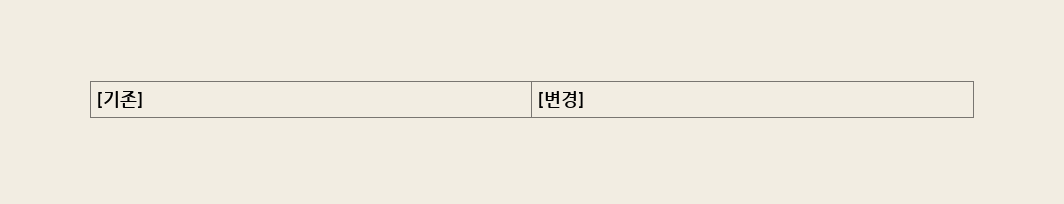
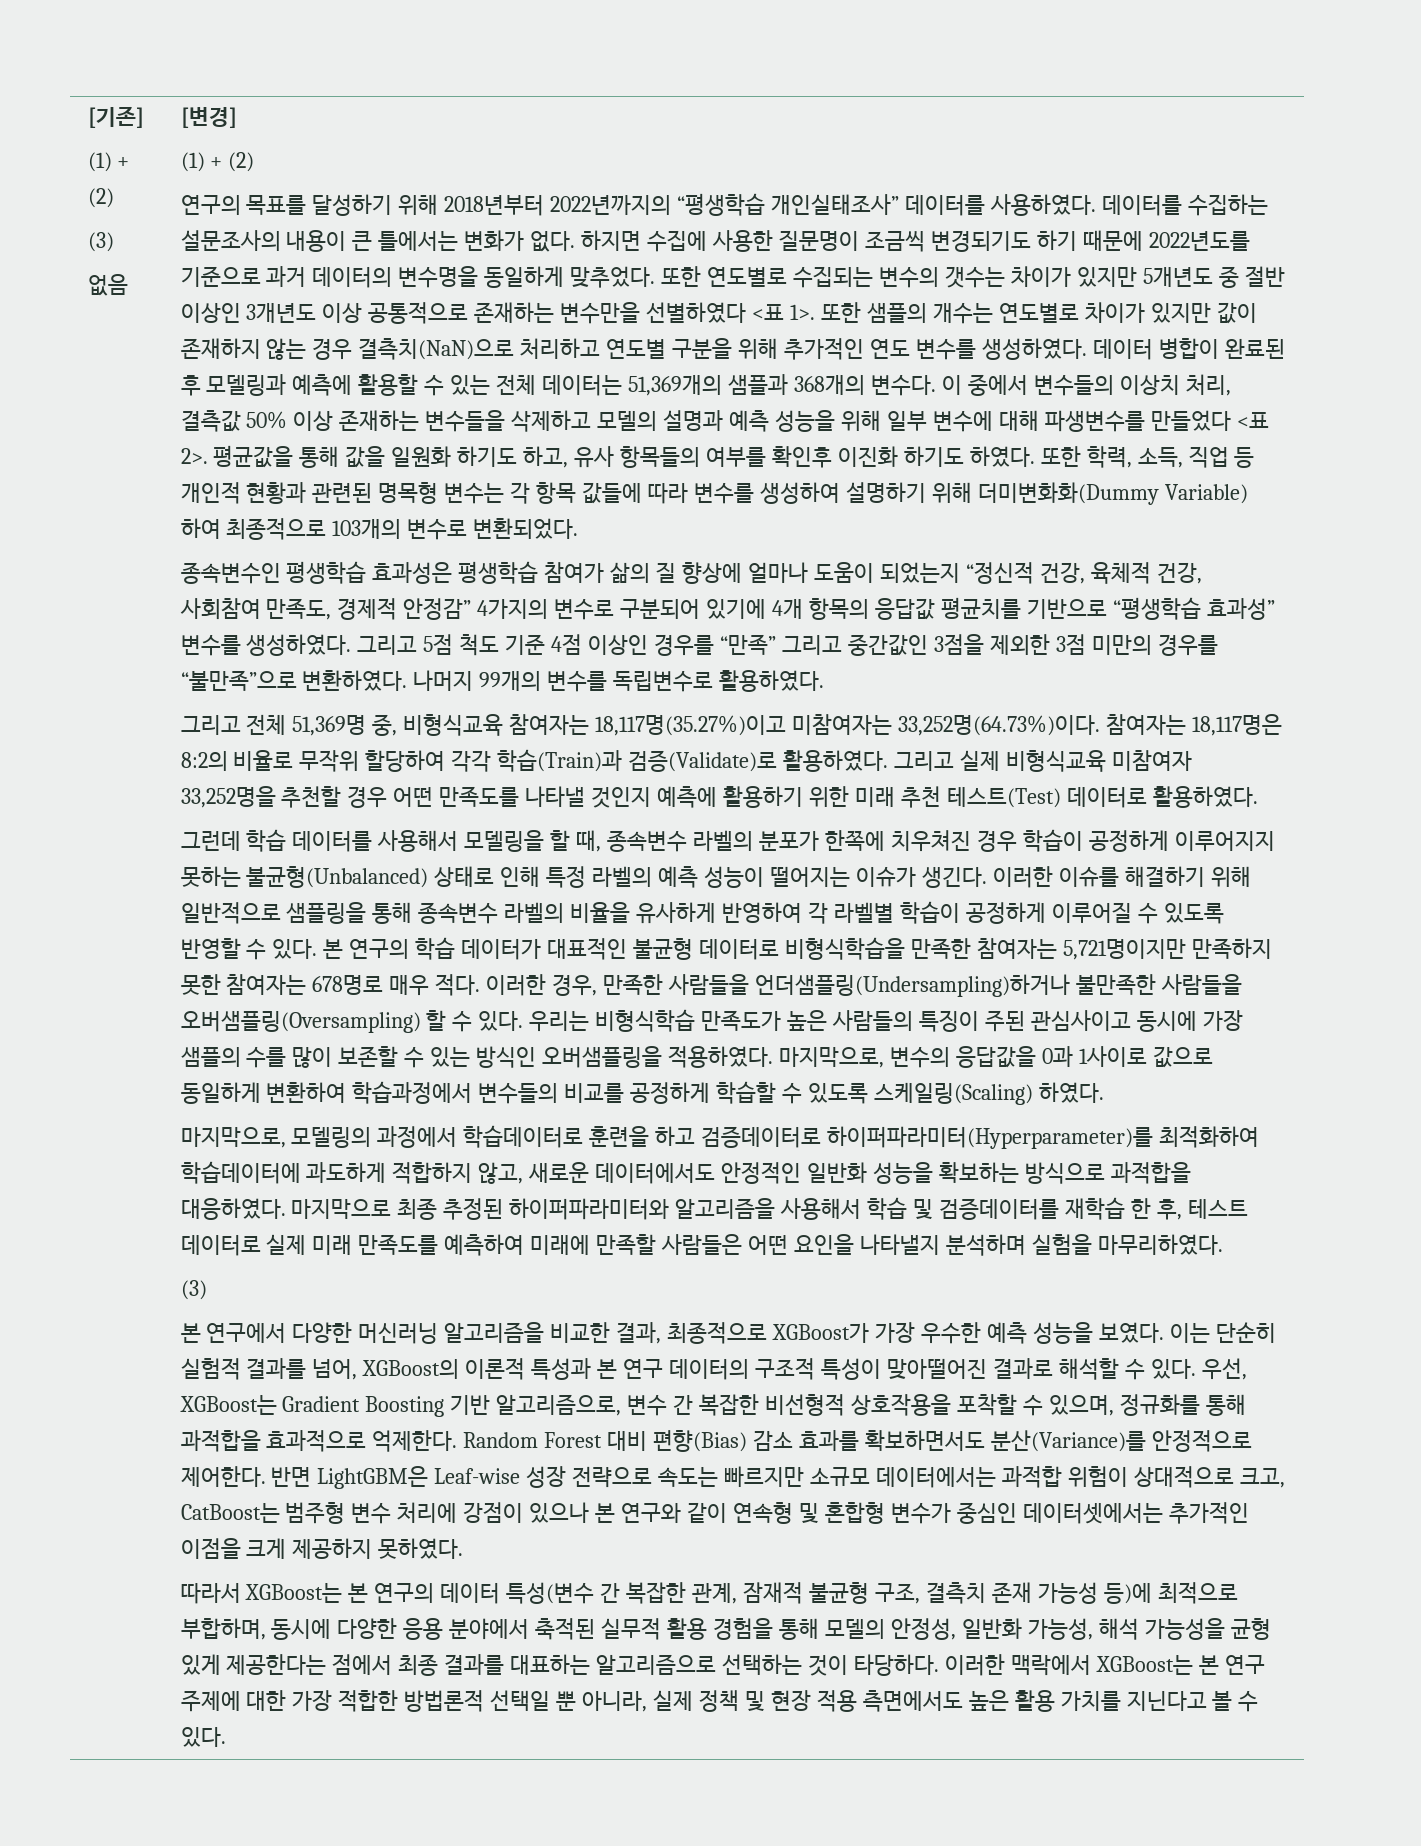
- [기존] | [변경]
+ [기존]
+ (1) + (2)
+ (3)
+ 없음 | [변경]
+ (1) + (2)
+ 연구의 목표를 달성하기 위해 2018년부터 2022년까지의 “평생학습 개인실태조사” 데이터를 사용하였다. 데이터를 수집하는 설문조사의 내용이 큰 틀에서는 변화가 없다. 하지면 수집에 사용한 질문명이 조금씩 변경되기도 하기 때문에 2022년도를 기준으로 과거 데이터의 변수명을 동일하게 맞추었다. 또한 연도별로 수집되는 변수의 갯수는 차이가 있지만 5개년도 중 절반 이상인 3개년도 이상 공통적으로 존재하는 변수만을 선별하였다 <표 1>. 또한 샘플의 개수는 연도별로 차이가 있지만 값이 존재하지 않는 경우 결측치(NaN)으로 처리하고 연도별 구분을 위해 추가적인 연도 변수를 생성하였다. 데이터 병합이 완료된 후 모델링과 예측에 활용할 수 있는 전체 데이터는 51,369개의 샘플과 368개의 변수다. 이 중에서 변수들의 이상치 처리, 결측값 50% 이상 존재하는 변수들을 삭제하고 모델의 설명과 예측 성능을 위해 일부 변수에 대해 파생변수를 만들었다 <표 2>. 평균값을 통해 값을 일원화 하기도 하고, 유사 항목들의 여부를 확인후 이진화 하기도 하였다. 또한 학력, 소득, 직업 등 개인적 현황과 관련된 명목형 변수는 각 항목 값들에 따라 변수를 생성하여 설명하기 위해 더미변화화(Dummy Variable) 하여 최종적으로 103개의 변수로 변환되었다.
+ 종속변수인 평생학습 효과성은 평생학습 참여가 삶의 질 향상에 얼마나 도움이 되었는지 “정신적 건강, 육체적 건강, 사회참여 만족도, 경제적 안정감” 4가지의 변수로 구분되어 있기에 4개 항목의 응답값 평균치를 기반으로 “평생학습 효과성” 변수를 생성하였다. 그리고 5점 척도 기준 4점 이상인 경우를 “만족” 그리고 중간값인 3점을 제외한 3점 미만의 경우를 “불만족”으로 변환하였다. 나머지 99개의 변수를 독립변수로 활용하였다.
+ 그리고 전체 51,369명 중, 비형식교육 참여자는 18,117명(35.27%)이고 미참여자는 33,252명(64.73%)이다. 참여자는 18,117명은 8:2의 비율로 무작위 할당하여 각각 학습(Train)과 검증(Validate)로 활용하였다. 그리고 실제 비형식교육 미참여자 33,252명을 추천할 경우 어떤 만족도를 나타낼 것인지 예측에 활용하기 위한 미래 추천 테스트(Test) 데이터로 활용하였다.
+ 그런데 학습 데이터를 사용해서 모델링을 할 때, 종속변수 라벨의 분포가 한쪽에 치우쳐진 경우 학습이 공정하게 이루어지지 못하는 불균형(Unbalanced) 상태로 인해 특정 라벨의 예측 성능이 떨어지는 이슈가 생긴다. 이러한 이슈를 해결하기 위해 일반적으로 샘플링을 통해 종속변수 라벨의 비율을 유사하게 반영하여 각 라벨별 학습이 공정하게 이루어질 수 있도록 반영할 수 있다. 본 연구의 학습 데이터가 대표적인 불균형 데이터로 비형식학습을 만족한 참여자는 5,721명이지만 만족하지 못한 참여자는 678명로 매우 적다. 이러한 경우, 만족한 사람들을 언더샘플링(Undersampling)하거나 불만족한 사람들을 오버샘플링(Oversampling) 할 수 있다. 우리는 비형식학습 만족도가 높은 사람들의 특징이 주된 관심사이고 동시에 가장 샘플의 수를 많이 보존할 수 있는 방식인 오버샘플링을 적용하였다. 마지막으로, 변수의 응답값을 0과 1사이로 값으로 동일하게 변환하여 학습과정에서 변수들의 비교를 공정하게 학습할 수 있도록 스케일링(Scaling) 하였다.
+ 마지막으로, 모델링의 과정에서 학습데이터로 훈련을 하고 검증데이터로 하이퍼파라미터(Hyperparameter)를 최적화하여 학습데이터에 과도하게 적합하지 않고, 새로운 데이터에서도 안정적인 일반화 성능을 확보하는 방식으로 과적합을 대응하였다. 마지막으로 최종 추정된 하이퍼파라미터와 알고리즘을 사용해서 학습 및 검증데이터를 재학습 한 후, 테스트 데이터로 실제 미래 만족도를 예측하여 미래에 만족할 사람들은 어떤 요인을 나타낼지 분석하며 실험을 마무리하였다.
+ (3)
+ 본 연구에서 다양한 머신러닝 알고리즘을 비교한 결과, 최종적으로 XGBoost가 가장 우수한 예측 성능을 보였다. 이는 단순히 실험적 결과를 넘어, XGBoost의 이론적 특성과 본 연구 데이터의 구조적 특성이 맞아떨어진 결과로 해석할 수 있다. 우선, XGBoost는 Gradient Boosting 기반 알고리즘으로, 변수 간 복잡한 비선형적 상호작용을 포착할 수 있으며, 정규화를 통해 과적합을 효과적으로 억제한다. Random Forest 대비 편향(Bias) 감소 효과를 확보하면서도 분산(Variance)를 안정적으로 제어한다. 반면 LightGBM은 Leaf-wise 성장 전략으로 속도는 빠르지만 소규모 데이터에서는 과적합 위험이 상대적으로 크고, CatBoost는 범주형 변수 처리에 강점이 있으나 본 연구와 같이 연속형 및 혼합형 변수가 중심인 데이터셋에서는 추가적인 이점을 크게 제공하지 못하였다.
+ 따라서 XGBoost는 본 연구의 데이터 특성(변수 간 복잡한 관계, 잠재적 불균형 구조, 결측치 존재 가능성 등)에 최적으로 부합하며, 동시에 다양한 응용 분야에서 축적된 실무적 활용 경험을 통해 모델의 안정성, 일반화 가능성, 해석 가능성을 균형 있게 제공한다는 점에서 최종 결과를 대표하는 알고리즘으로 선택하는 것이 타당하다. 이러한 맥락에서 XGBoost는 본 연구 주제에 대한 가장 적합한 방법론적 선택일 뿐 아니라, 실제 정책 및 현장 적용 측면에서도 높은 활용 가치를 지닌다고 볼 수 있다.

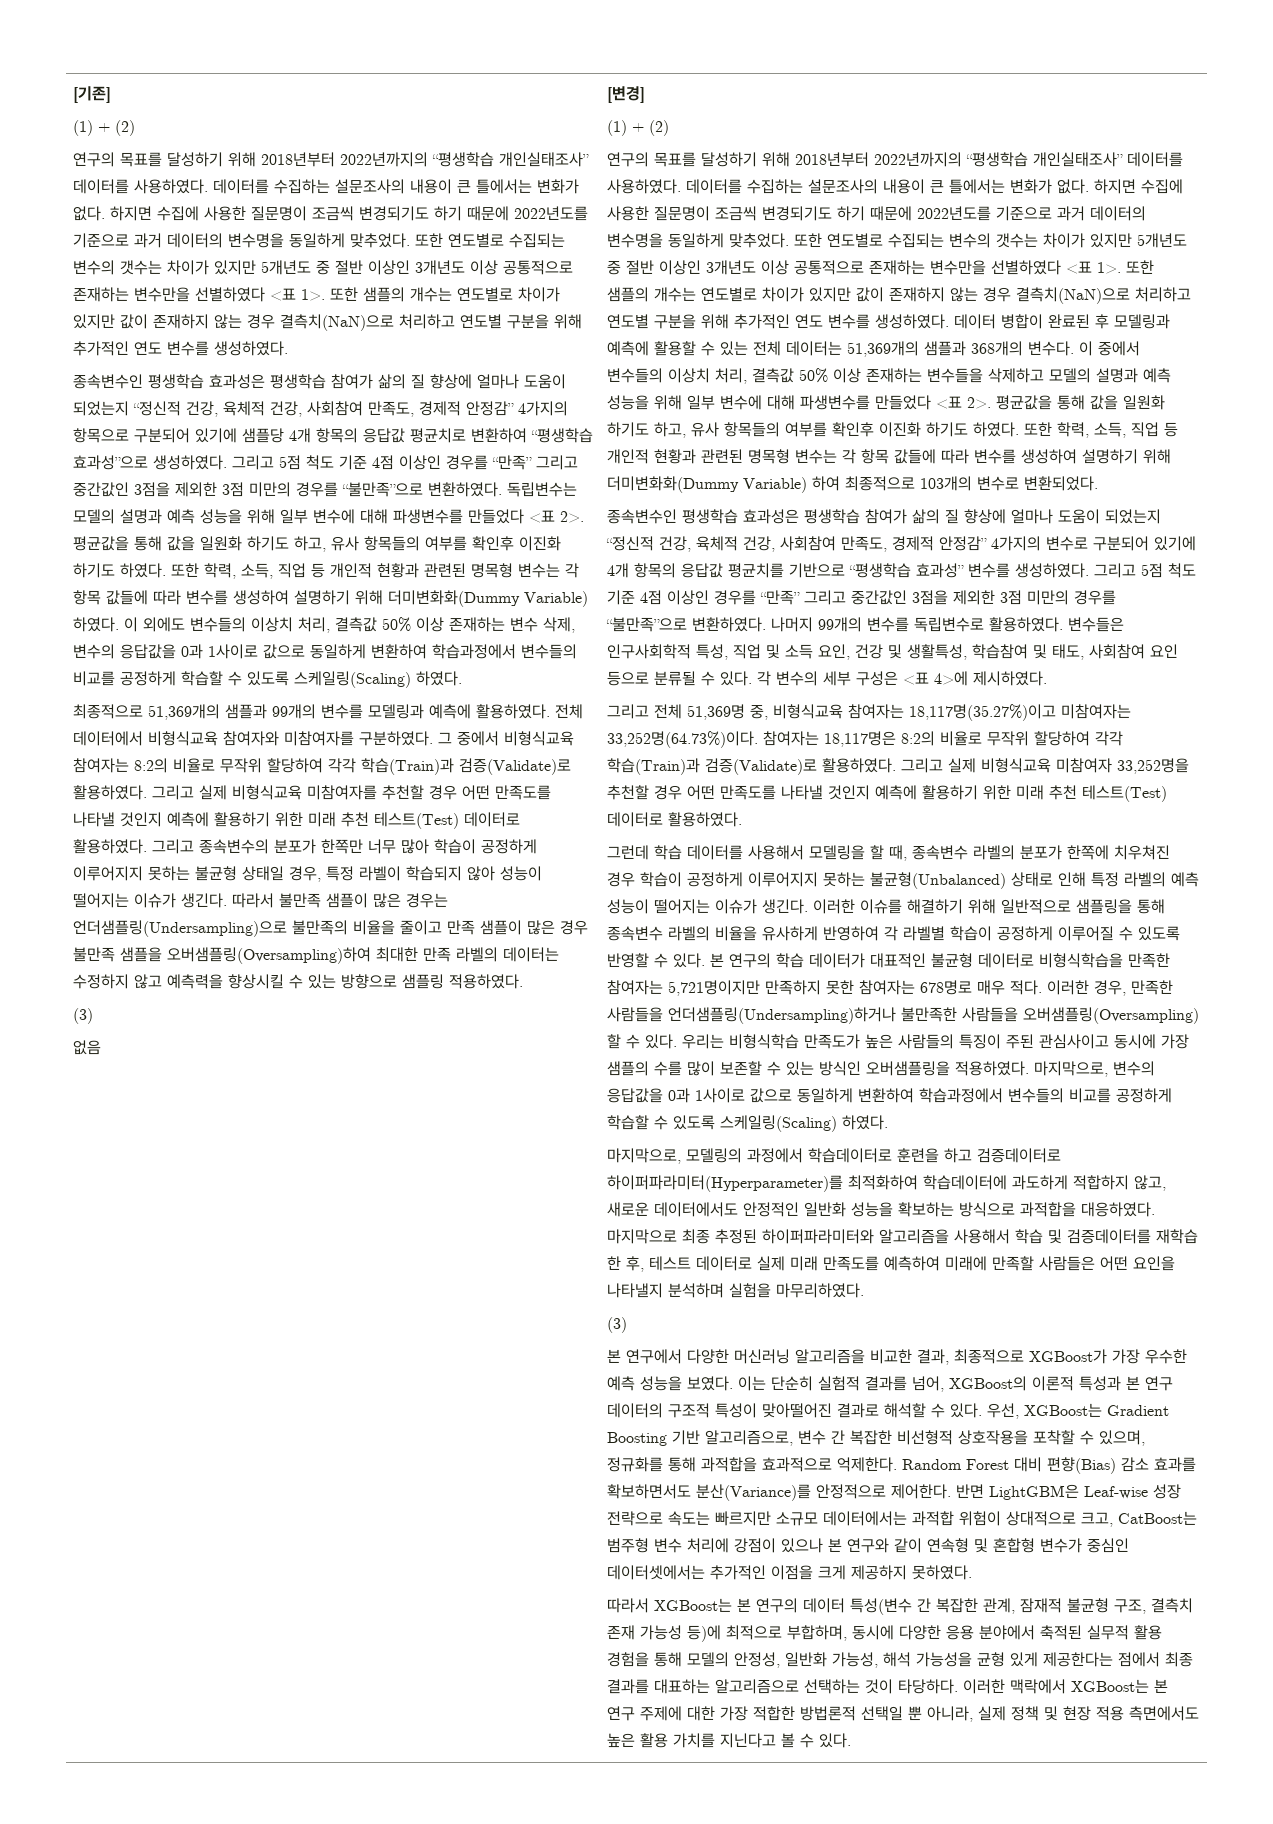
  [기존]
  (1) + (2)
+ 연구의 목표를 달성하기 위해 2018년부터 2022년까지의 “평생학습 개인실태조사” 데이터를 사용하였다. 데이터를 수집하는 설문조사의 내용이 큰 틀에서는 변화가 없다. 하지면 수집에 사용한 질문명이 조금씩 변경되기도 하기 때문에 2022년도를 기준으로 과거 데이터의 변수명을 동일하게 맞추었다. 또한 연도별로 수집되는 변수의 갯수는 차이가 있지만 5개년도 중 절반 이상인 3개년도 이상 공통적으로 존재하는 변수만을 선별하였다 <표 1>. 또한 샘플의 개수는 연도별로 차이가 있지만 값이 존재하지 않는 경우 결측치(NaN)으로 처리하고 연도별 구분을 위해 추가적인 연도 변수를 생성하였다.
+ 종속변수인 평생학습 효과성은 평생학습 참여가 삶의 질 향상에 얼마나 도움이 되었는지 “정신적 건강, 육체적 건강, 사회참여 만족도, 경제적 안정감” 4가지의 항목으로 구분되어 있기에 샘플당 4개 항목의 응답값 평균치로 변환하여 “평생학습 효과성”으로 생성하였다. 그리고 5점 척도 기준 4점 이상인 경우를 “만족” 그리고 중간값인 3점을 제외한 3점 미만의 경우를 “불만족”으로 변환하였다. 독립변수는 모델의 설명과 예측 성능을 위해 일부 변수에 대해 파생변수를 만들었다 <표 2>. 평균값을 통해 값을 일원화 하기도 하고, 유사 항목들의 여부를 확인후 이진화 하기도 하였다. 또한 학력, 소득, 직업 등 개인적 현황과 관련된 명목형 변수는 각 항목 값들에 따라 변수를 생성하여 설명하기 위해 더미변화화(Dummy Variable) 하였다. 이 외에도 변수들의 이상치 처리, 결측값 50% 이상 존재하는 변수 삭제, 변수의 응답값을 0과 1사이로 값으로 동일하게 변환하여 학습과정에서 변수들의 비교를 공정하게 학습할 수 있도록 스케일링(Scaling) 하였다.
+ 최종적으로 51,369개의 샘플과 99개의 변수를 모델링과 예측에 활용하였다. 전체 데이터에서 비형식교육 참여자와 미참여자를 구분하였다. 그 중에서 비형식교육 참여자는 8:2의 비율로 무작위 할당하여 각각 학습(Train)과 검증(Validate)로 활용하였다. 그리고 실제 비형식교육 미참여자를 추천할 경우 어떤 만족도를 나타낼 것인지 예측에 활용하기 위한 미래 추천 테스트(Test) 데이터로 활용하였다. 그리고 종속변수의 분포가 한쪽만 너무 많아 학습이 공정하게 이루어지지 못하는 불균형 상태일 경우, 특정 라벨이 학습되지 않아 성능이 떨어지는 이슈가 생긴다. 따라서 불만족 샘플이 많은 경우는 언더샘플링(Undersampling)으로 불만족의 비율을 줄이고 만족 샘플이 많은 경우 불만족 샘플을 오버샘플링(Oversampling)하여 최대한 만족 라벨의 데이터는 수정하지 않고 예측력을 향상시킬 수 있는 방향으로 샘플링 적용하였다.
+ 변수들은 인구사회학적 특성, 직업 및 소득 요인, 건강 및 생활특성, 학습참여 및 태도, 사회참여 요인 등으로 분류될 수 있다. 각 변수의 세부 구성은 <표 4>에 제시하였다.

